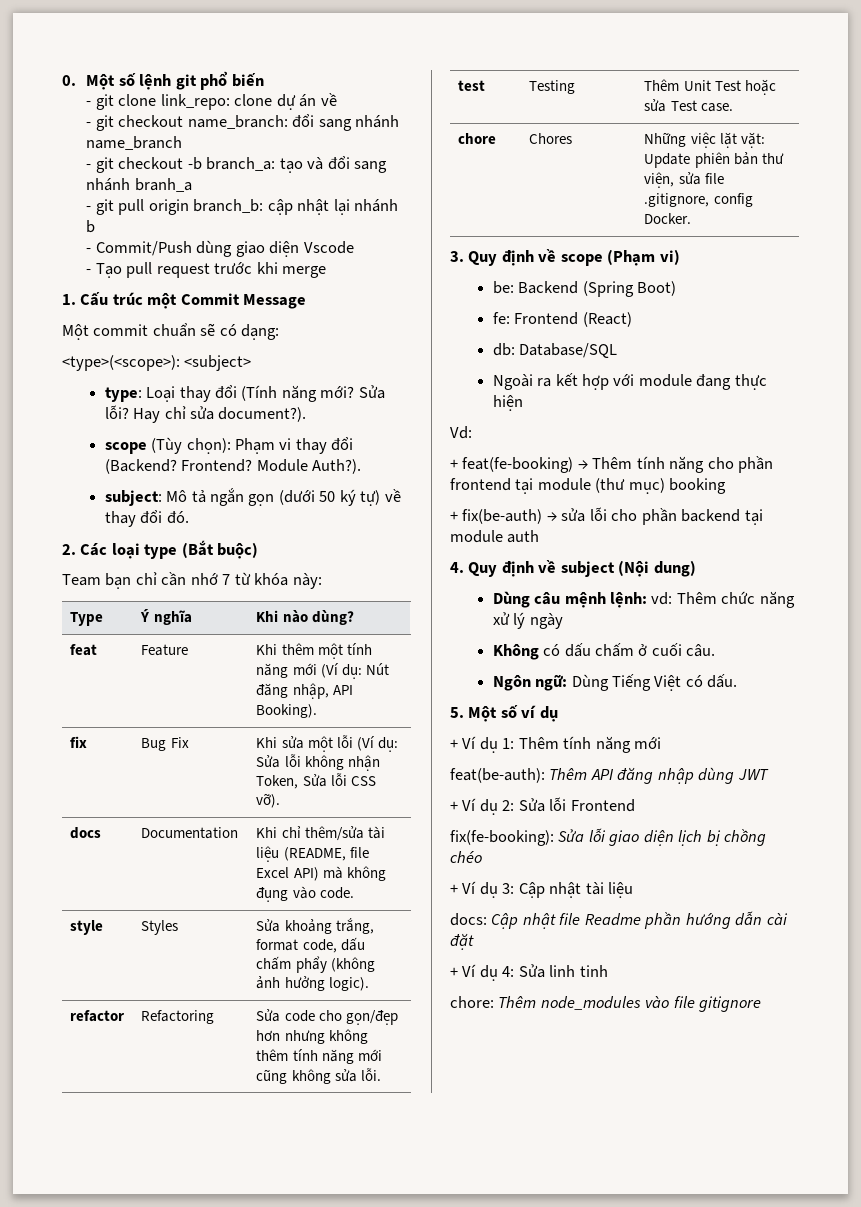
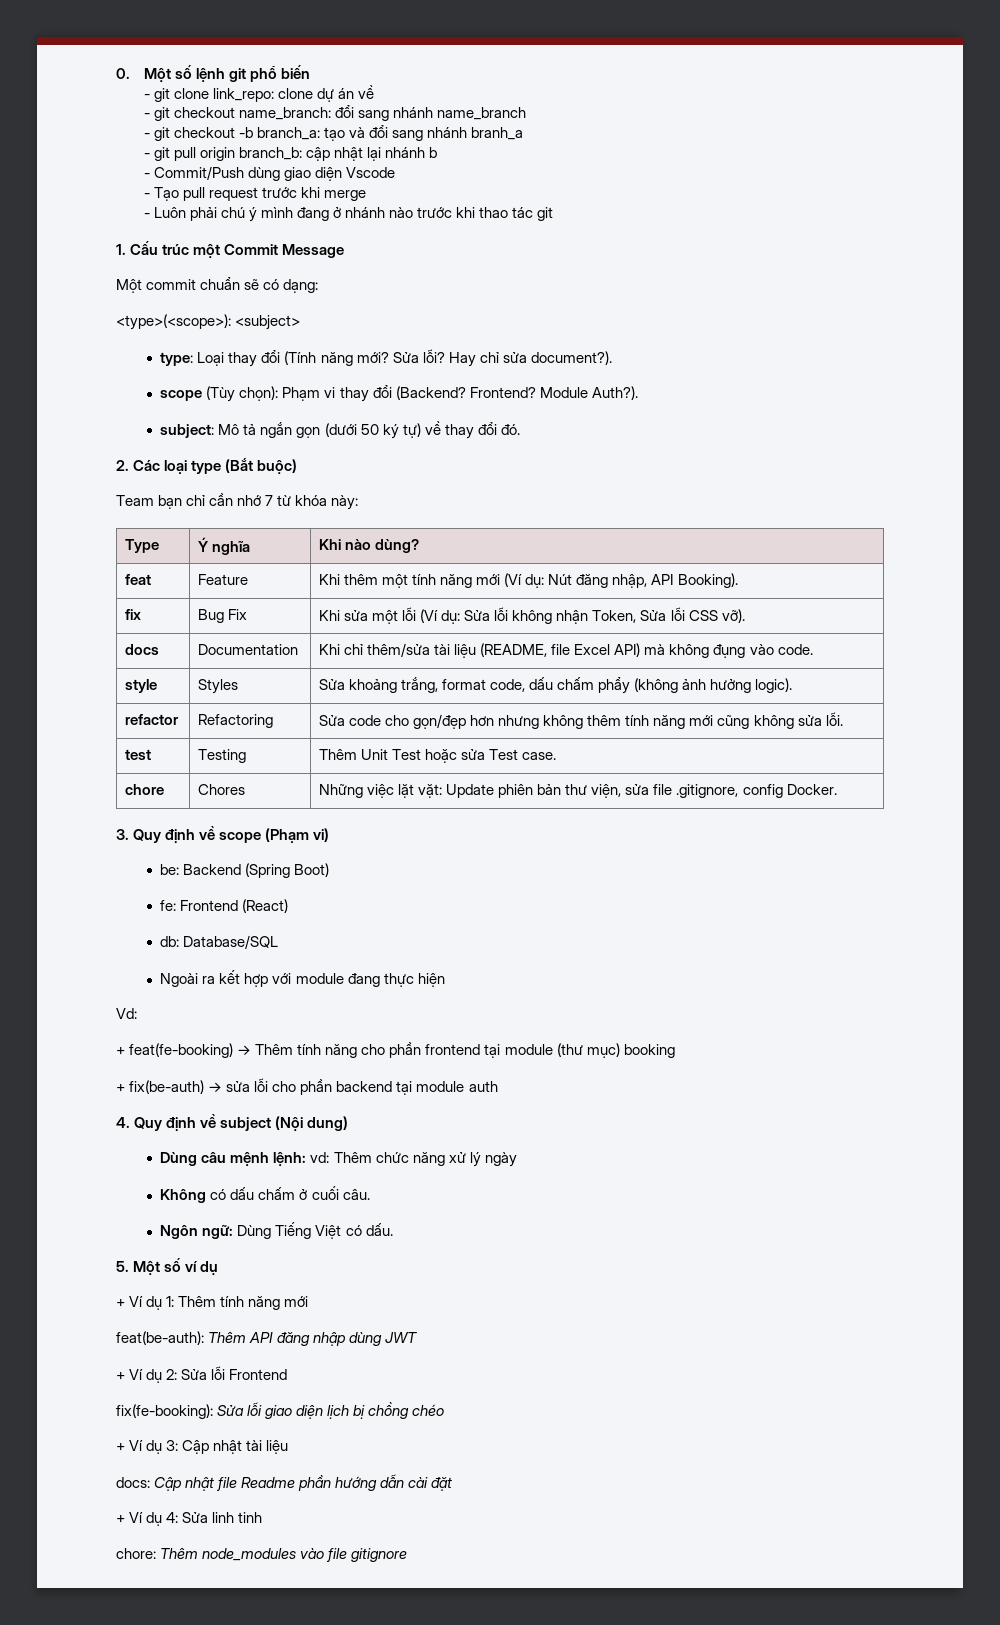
+ - Luôn phải chú ý mình đang ở nhánh nào trước khi thao tác git

